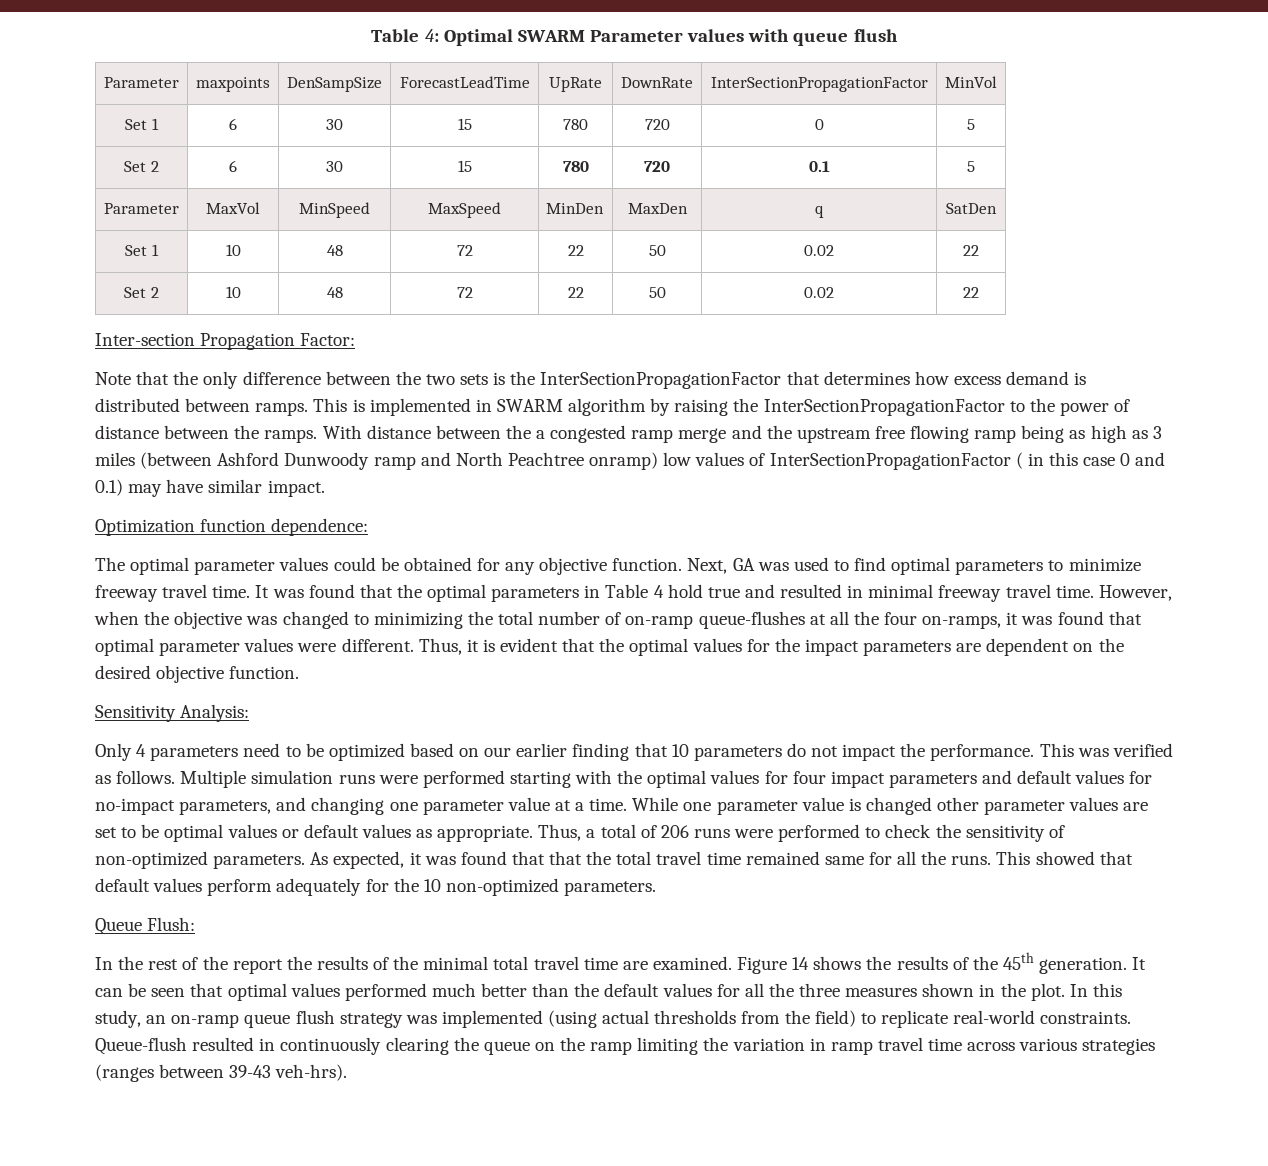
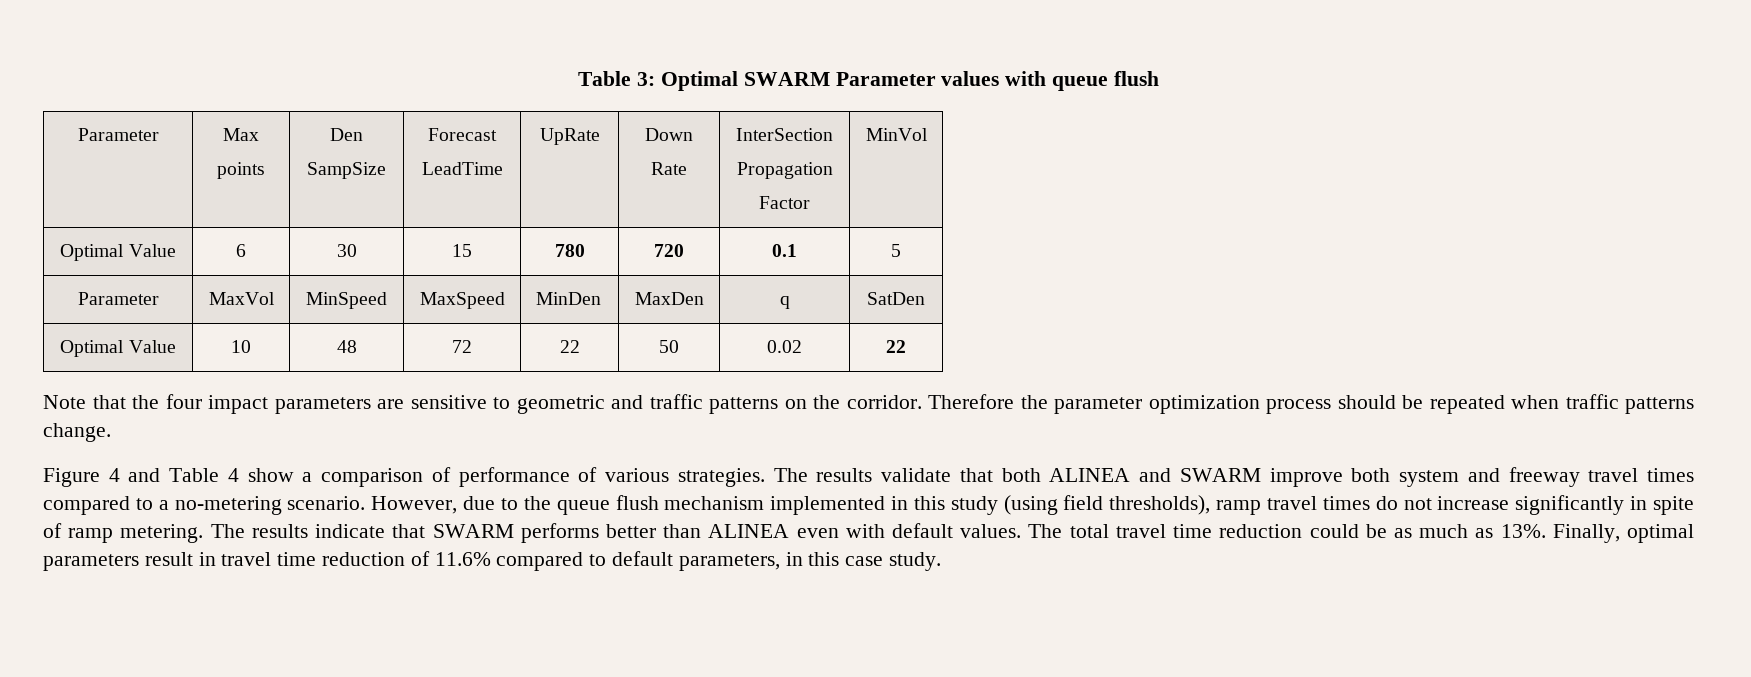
- Table 4: Optimal SWARM Parameter values with queue flush
+ Table 3: Optimal SWARM Parameter values with queue flush
- Parameter | maxpoints | DenSampSize | ForecastLeadTime | UpRate | DownRate | InterSectionPropagationFactor | MinVol
- Set 1 | 6 | 30 | 15 | 780 | 720 | 0 | 5
- Set 2 | 6 | 30 | 15 | 780 | 720 | 0.1 | 5
+ Parameter | Max
+ points | Den
+ SampSize | Forecast
+ LeadTime | UpRate | Down
+ Rate | InterSection
+ Propagation
+ Factor | MinVol
+ Optimal Value | 6 | 30 | 15 | 780 | 720 | 0.1 | 5
- Set 1 | 10 | 48 | 72 | 22 | 50 | 0.02 | 22
- Set 2 | 10 | 48 | 72 | 22 | 50 | 0.02 | 22
- Inter-section Propagation Factor:
+ Optimal Value | 10 | 48 | 72 | 22 | 50 | 0.02 | 22
- Note that the only difference between the two sets is the InterSectionPropagationFactor that determines how excess demand is distributed between ramps. This is implemented in SWARM algorithm by raising the InterSectionPropagationFactor to the power of distance between the ramps. With distance between the a congested ramp merge and the upstream free flowing ramp being as high as 3 miles (between Ashford Dunwoody ramp and North Peachtree onramp) low values of InterSectionPropagationFactor ( in this case 0 and 0.1) may have similar impact.
- Optimization function dependence:
- The optimal parameter values could be obtained for any objective function. Next, GA was used to find optimal parameters to minimize freeway travel time. It was found that the optimal parameters in Table 4 hold true and resulted in minimal freeway travel time. However, when the objective was changed to minimizing the total number of on-ramp queue-flushes at all the four on-ramps, it was found that optimal parameter values were different. Thus, it is evident that the optimal values for the impact parameters are dependent on the desired objective function.
- Sensitivity Analysis:
- Only 4 parameters need to be optimized based on our earlier finding that 10 parameters do not impact the performance. This was verified as follows. Multiple simulation runs were performed starting with the optimal values for four impact parameters and default values for no-impact parameters, and changing one parameter value at a time. While one parameter value is changed other parameter values are set to be optimal values or default values as appropriate. Thus, a total of 206 runs were performed to check the sensitivity of non-optimized parameters. As expected, it was found that that the total travel time remained same for all the runs. This showed that default values perform adequately for the 10 non-optimized parameters.
- Queue Flush:
- In the rest of the report the results of the minimal total travel time are examined. Figure 14 shows the results of the 45th generation. It can be seen that optimal values performed much better than the default values for all the three measures shown in the plot. In this study, an on-ramp queue flush strategy was implemented (using actual thresholds from the field) to replicate real-world constraints. Queue-flush resulted in continuously clearing the queue on the ramp limiting the variation in ramp travel time across various strategies (ranges between 39-43 veh-hrs).
+ Note that the four impact parameters are sensitive to geometric and traffic patterns on the corridor. Therefore the parameter optimization process should be repeated when traffic patterns change.
+ Figure 4 and Table 4 show a comparison of performance of various strategies. The results validate that both ALINEA and SWARM improve both system and freeway travel times compared to a no-metering scenario. However, due to the queue flush mechanism implemented in this study (using field thresholds), ramp travel times do not increase significantly in spite of ramp metering. The results indicate that SWARM performs better than ALINEA even with default values. The total travel time reduction could be as much as 13%. Finally, optimal parameters result in travel time reduction of 11.6% compared to default parameters, in this case study.

